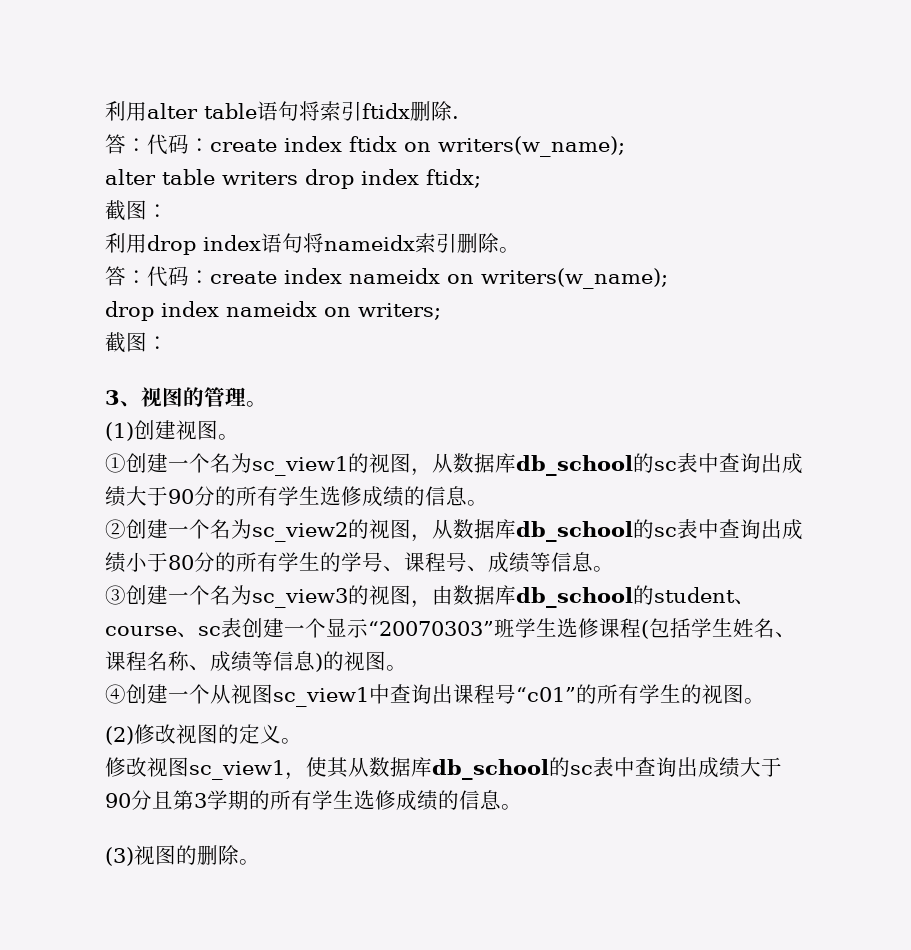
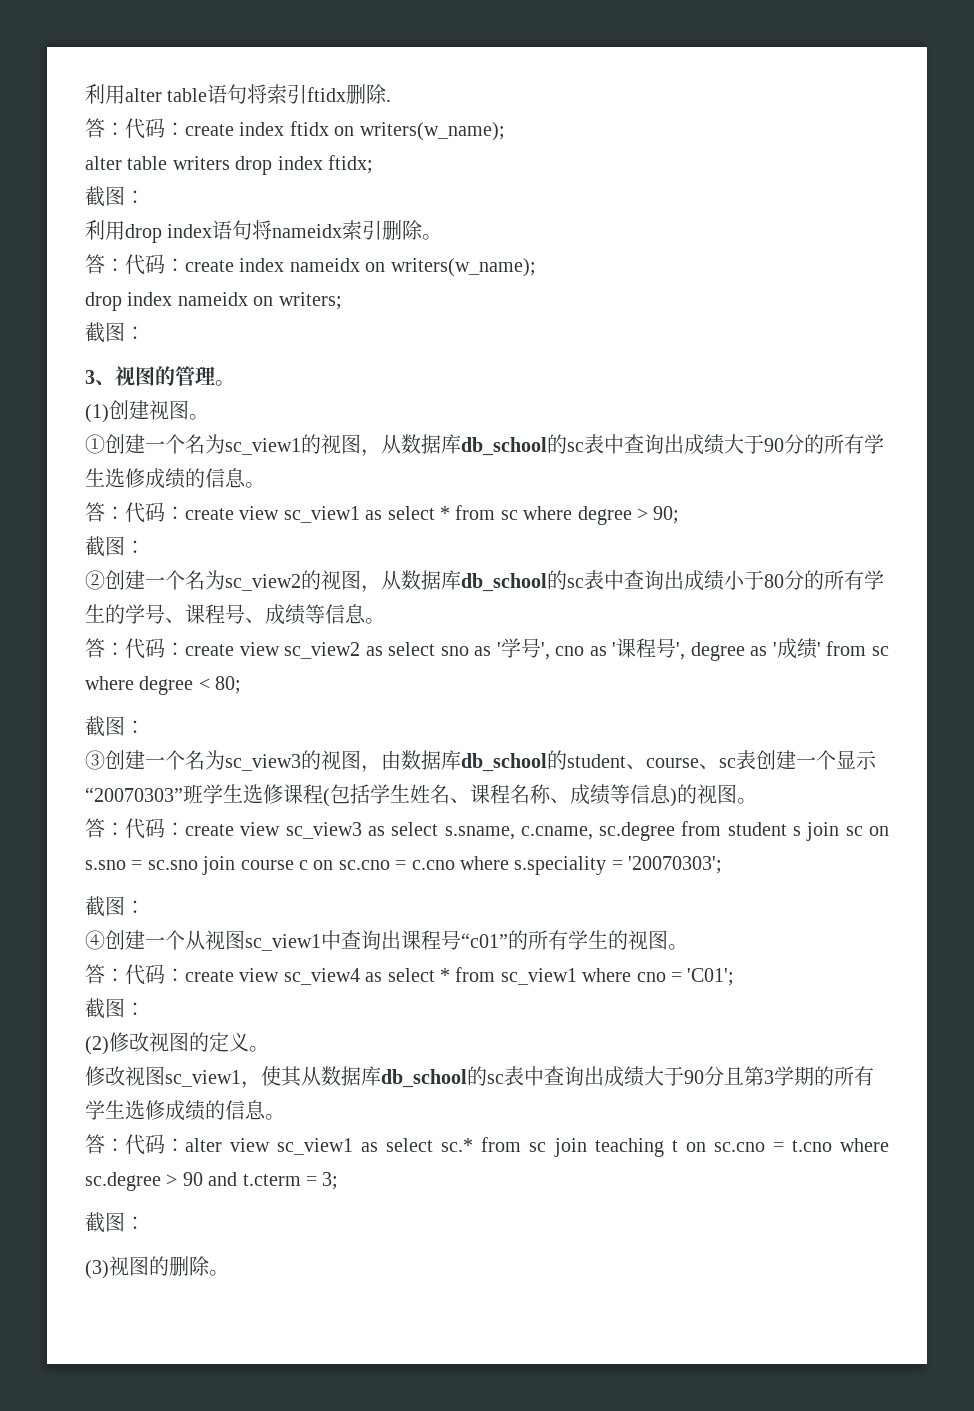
+ 答：代码：create view sc_view1 as select * from sc where degree > 90;
+ 截图：
+ 答：代码：create view sc_view2 as select sno as '学号', cno as '课程号', degree as '成绩' from sc where degree < 80;
+ 截图：
+ 答：代码：create view sc_view3 as select s.sname, c.cname, sc.degree from student s join sc on s.sno = sc.sno join course c on sc.cno = c.cno where s.speciality = '20070303';
+ 截图：
+ 答：代码：create view sc_view4 as select * from sc_view1 where cno = 'C01';
+ 截图：
+ 答：代码：alter view sc_view1 as select sc.* from sc join teaching t on sc.cno = t.cno where sc.degree > 90 and t.cterm = 3;
+ 截图：

